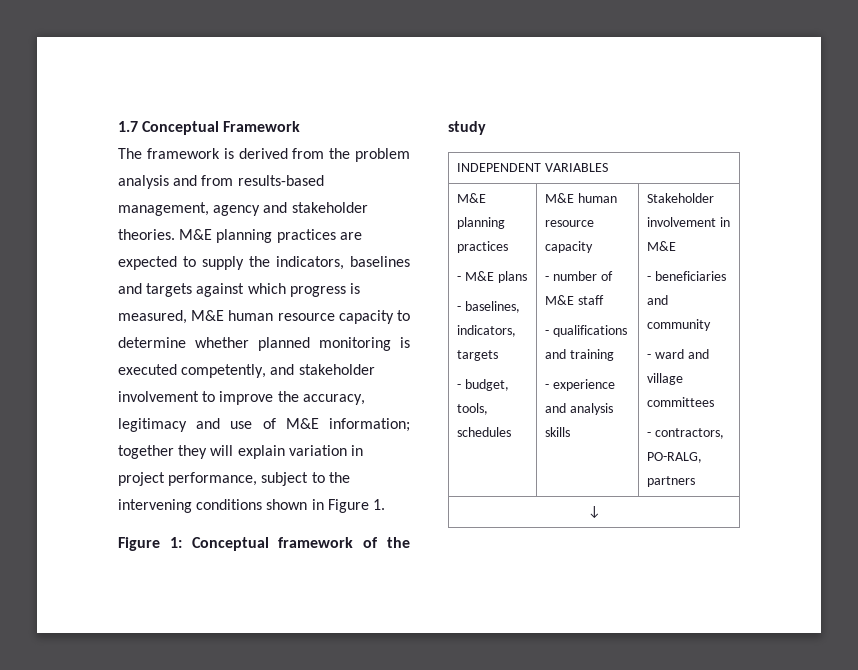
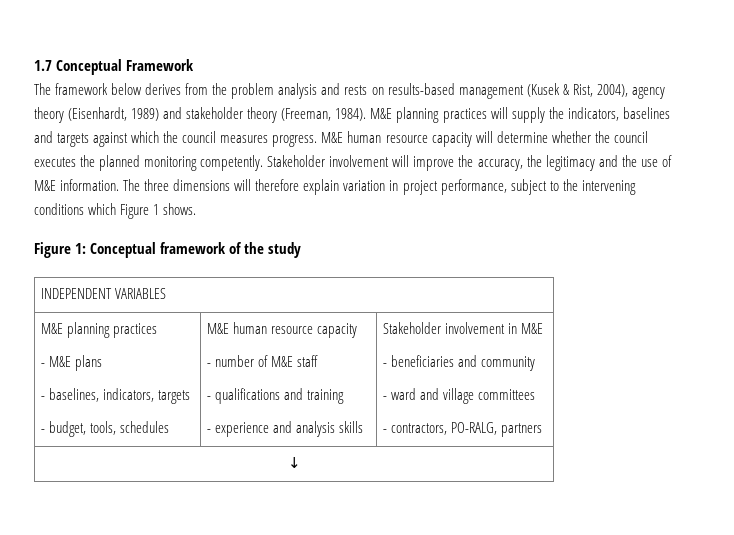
- The framework is derived from the problem analysis and from results-based management, agency and stakeholder theories. M&E planning practices are expected to supply the indicators, baselines and targets against which progress is measured, M&E human resource capacity to determine whether planned monitoring is executed competently, and stakeholder involvement to improve the accuracy, legitimacy and use of M&E information; together they will explain variation in project performance, subject to the intervening conditions shown in Figure 1.
+ The framework below derives from the problem analysis and rests on results-based management (Kusek & Rist, 2004), agency theory (Eisenhardt, 1989) and stakeholder theory (Freeman, 1984). M&E planning practices will supply the indicators, baselines and targets against which the council measures progress. M&E human resource capacity will determine whether the council executes the planned monitoring competently. Stakeholder involvement will improve the accuracy, the legitimacy and the use of M&E information. The three dimensions will therefore explain variation in project performance, subject to the intervening conditions which Figure 1 shows.

